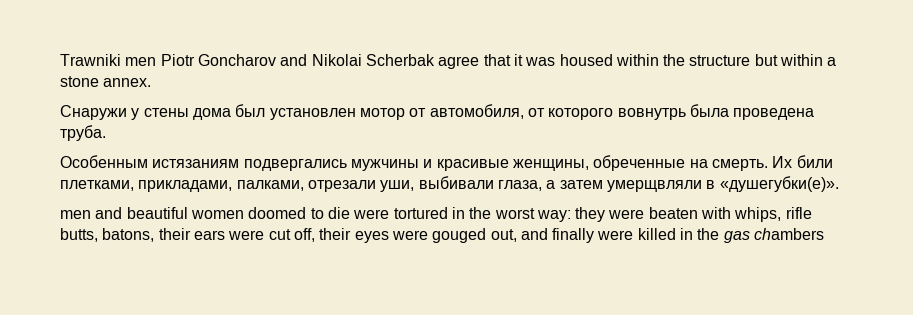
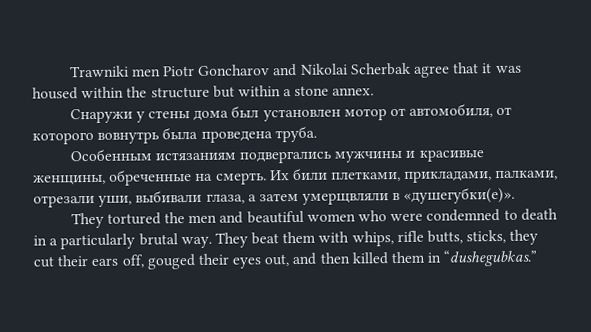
- men and beautiful women doomed to die were tortured in the worst way: they were beaten with whips, rifle butts, batons, their ears were cut off, their eyes were gouged out, and finally were killed in the gas chambers
+ They tortured the men and beautiful women who were condemned to death in a particularly brutal way. They beat them with whips, rifle butts, sticks, they cut their ears off, gouged their eyes out, and then killed them in “dushegubkas.”

